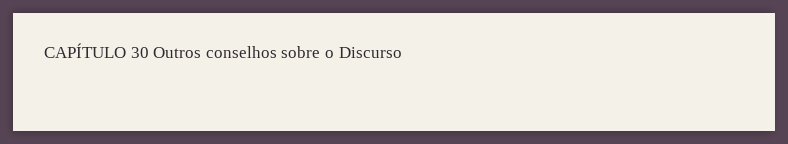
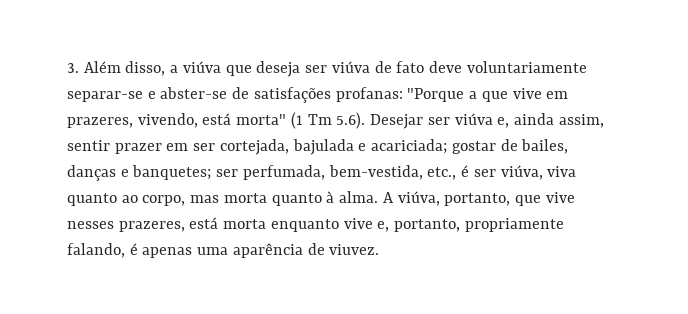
- CAPÍTULO 30 Outros conselhos sobre o Discurso
+ 3. Além disso, a viúva que deseja ser viúva de fato deve voluntariamente separar-se e abster-se de satisfações profanas: "Porque a que vive em prazeres, vivendo, está morta" (1 Tm 5.6). Desejar ser viúva e, ainda assim, sentir prazer em ser cortejada, bajulada e acariciada; gostar de bailes, danças e banquetes; ser perfumada, bem-vestida, etc., é ser viúva, viva quanto ao corpo, mas morta quanto à alma. A viúva, portanto, que vive nesses prazeres, está morta enquanto vive e, portanto, propriamente falando, é apenas uma aparência de viuvez.

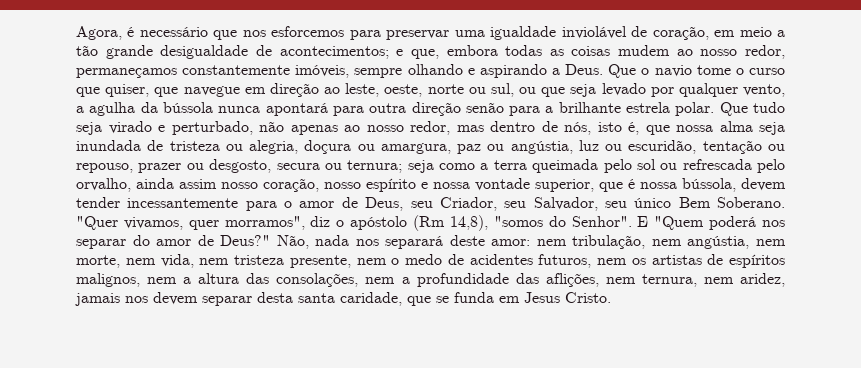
- 3. Além disso, a viúva que deseja ser viúva de fato deve voluntariamente separar-se e abster-se de satisfações profanas: "Porque a que vive em prazeres, vivendo, está morta" (1 Tm 5.6). Desejar ser viúva e, ainda assim, sentir prazer em ser cortejada, bajulada e acariciada; gostar de bailes, danças e banquetes; ser perfumada, bem-vestida, etc., é ser viúva, viva quanto ao corpo, mas morta quanto à alma. A viúva, portanto, que vive nesses prazeres, está morta enquanto vive e, portanto, propriamente falando, é apenas uma aparência de viuvez.
+ Agora, é necessário que nos esforcemos para preservar uma igualdade inviolável de coração, em meio a tão grande desigualdade de acontecimentos; e que, embora todas as coisas mudem ao nosso redor, permaneçamos constantemente imóveis, sempre olhando e aspirando a Deus. Que o navio tome o curso que quiser, que navegue em direção ao leste, oeste, norte ou sul, ou que seja levado por qualquer vento, a agulha da bússola nunca apontará para outra direção senão para a brilhante estrela polar. Que tudo seja virado e perturbado, não apenas ao nosso redor, mas dentro de nós, isto é, que nossa alma seja inundada de tristeza ou alegria, doçura ou amargura, paz ou angústia, luz ou escuridão, tentação ou repouso, prazer ou desgosto, secura ou ternura; seja como a terra queimada pelo sol ou refrescada pelo orvalho, ainda assim nosso coração, nosso espírito e nossa vontade superior, que é nossa bússola, devem tender incessantemente para o amor de Deus, seu Criador, seu Salvador, seu único Bem Soberano. "Quer vivamos, quer morramos", diz o apóstolo (Rm 14,8), "somos do Senhor". E "Quem poderá nos separar do amor de Deus?" Não, nada nos separará deste amor: nem tribulação, nem angústia, nem morte, nem vida, nem tristeza presente, nem o medo de acidentes futuros, nem os artistas de espíritos malignos, nem a altura das consolações, nem a profundidade das aflições, nem ternura, nem aridez, jamais nos devem separar desta santa caridade, que se funda em Jesus Cristo.

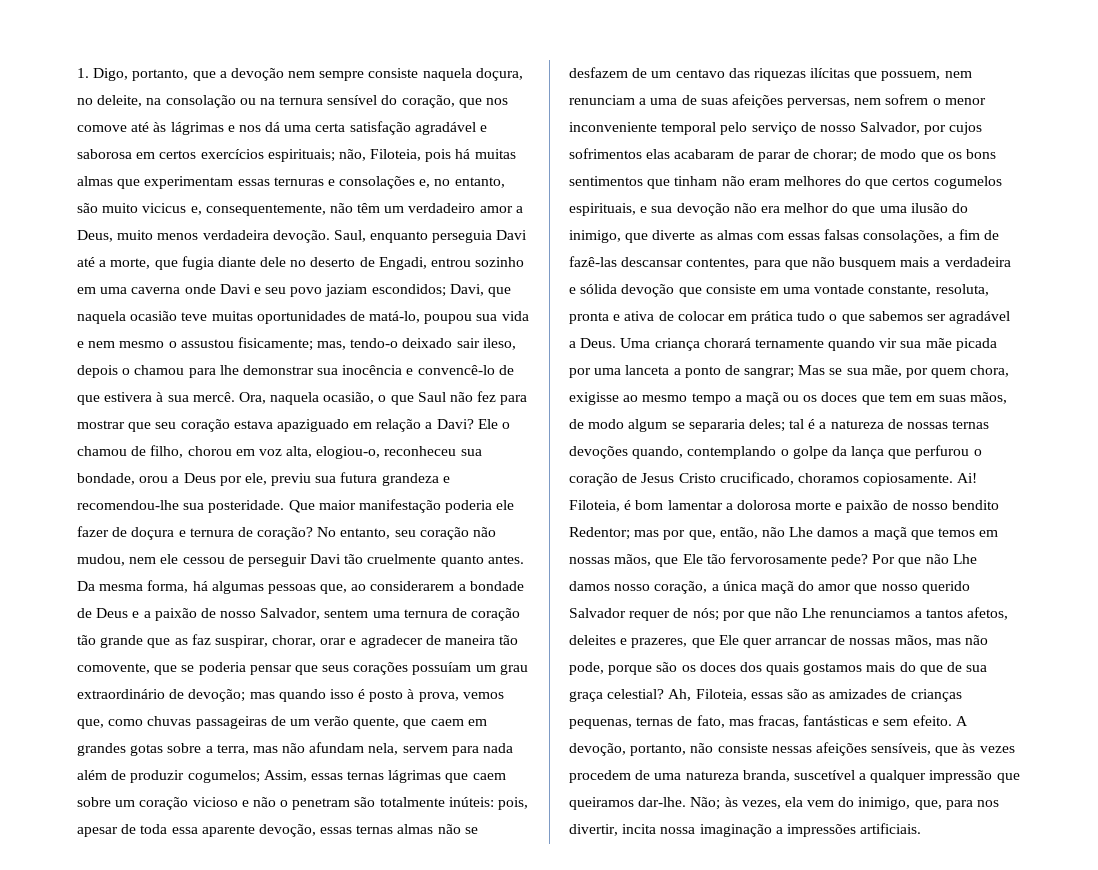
- Agora, é necessário que nos esforcemos para preservar uma igualdade inviolável de coração, em meio a tão grande desigualdade de acontecimentos; e que, embora todas as coisas mudem ao nosso redor, permaneçamos constantemente imóveis, sempre olhando e aspirando a Deus. Que o navio tome o curso que quiser, que navegue em direção ao leste, oeste, norte ou sul, ou que seja levado por qualquer vento, a agulha da bússola nunca apontará para outra direção senão para a brilhante estrela polar. Que tudo seja virado e perturbado, não apenas ao nosso redor, mas dentro de nós, isto é, que nossa alma seja inundada de tristeza ou alegria, doçura ou amargura, paz ou angústia, luz ou escuridão, tentação ou repouso, prazer ou desgosto, secura ou ternura; seja como a terra queimada pelo sol ou refrescada pelo orvalho, ainda assim nosso coração, nosso espírito e nossa vontade superior, que é nossa bússola, devem tender incessantemente para o amor de Deus, seu Criador, seu Salvador, seu único Bem Soberano. "Quer vivamos, quer morramos", diz o apóstolo (Rm 14,8), "somos do Senhor". E "Quem poderá nos separar do amor de Deus?" Não, nada nos separará deste amor: nem tribulação, nem angústia, nem morte, nem vida, nem tristeza presente, nem o medo de acidentes futuros, nem os artistas de espíritos malignos, nem a altura das consolações, nem a profundidade das aflições, nem ternura, nem aridez, jamais nos devem separar desta santa caridade, que se funda em Jesus Cristo.
+ 1. Digo, portanto, que a devoção nem sempre consiste naquela doçura, no deleite, na consolação ou na ternura sensível do coração, que nos comove até às lágrimas e nos dá uma certa satisfação agradável e saborosa em certos exercícios espirituais; não, Filoteia, pois há muitas almas que experimentam essas ternuras e consolações e, no entanto, são muito vicicus e, consequentemente, não têm um verdadeiro amor a Deus, muito menos verdadeira devoção. Saul, enquanto perseguia Davi até a morte, que fugia diante dele no deserto de Engadi, entrou sozinho em uma caverna onde Davi e seu povo jaziam escondidos; Davi, que naquela ocasião teve muitas oportunidades de matá-lo, poupou sua vida e nem mesmo o assustou fisicamente; mas, tendo-o deixado sair ileso, depois o chamou para lhe demonstrar sua inocência e convencê-lo de que estivera à sua mercê. Ora, naquela ocasião, o que Saul não fez para mostrar que seu coração estava apaziguado em relação a Davi? Ele o chamou de filho, chorou em voz alta, elogiou-o, reconheceu sua bondade, orou a Deus por ele, previu sua futura grandeza e recomendou-lhe sua posteridade. Que maior manifestação poderia ele fazer de doçura e ternura de coração? No entanto, seu coração não mudou, nem ele cessou de perseguir Davi tão cruelmente quanto antes. Da mesma forma, há algumas pessoas que, ao considerarem a bondade de Deus e a paixão de nosso Salvador, sentem uma ternura de coração tão grande que as faz suspirar, chorar, orar e agradecer de maneira tão comovente, que se poderia pensar que seus corações possuíam um grau extraordinário de devoção; mas quando isso é posto à prova, vemos que, como chuvas passageiras de um verão quente, que caem em grandes gotas sobre a terra, mas não afundam nela, servem para nada além de produzir cogumelos; Assim, essas ternas lágrimas que caem sobre um coração vicioso e não o penetram são totalmente inúteis: pois, apesar de toda essa aparente devoção, essas ternas almas não se desfazem de um centavo das riquezas ilícitas que possuem, nem renunciam a uma de suas afeições perversas, nem sofrem o menor inconveniente temporal pelo serviço de nosso Salvador, por cujos sofrimentos elas acabaram de parar de chorar; de modo que os bons sentimentos que tinham não eram melhores do que certos cogumelos espirituais, e sua devoção não era melhor do que uma ilusão do inimigo, que diverte as almas com essas falsas consolações, a fim de fazê-las descansar contentes, para que não busquem mais a verdadeira e sólida devoção que consiste em uma vontade constante, resoluta, pronta e ativa de colocar em prática tudo o que sabemos ser agradável a Deus. Uma criança chorará ternamente quando vir sua mãe picada por uma lanceta a ponto de sangrar; Mas se sua mãe, por quem chora, exigisse ao mesmo tempo a maçã ou os doces que tem em suas mãos, de modo algum se separaria deles; tal é a natureza de nossas ternas devoções quando, contemplando o golpe da lança que perfurou o coração de Jesus Cristo crucificado, choramos copiosamente. Ai! Filoteia, é bom lamentar a dolorosa morte e paixão de nosso bendito Redentor; mas por que, então, não Lhe damos a maçã que temos em nossas mãos, que Ele tão fervorosamente pede? Por que não Lhe damos nosso coração, a única maçã do amor que nosso querido Salvador requer de nós; por que não Lhe renunciamos a tantos afetos, deleites e prazeres, que Ele quer arrancar de nossas mãos, mas não pode, porque são os doces dos quais gostamos mais do que de sua graça celestial? Ah, Filoteia, essas são as amizades de crianças pequenas, ternas de fato, mas fracas, fantásticas e sem efeito. A devoção, portanto, não consiste nessas afeições sensíveis, que às vezes procedem de uma natureza branda, suscetível a qualquer impressão que queiramos dar-lhe. Não; às vezes, ela vem do inimigo, que, para nos divertir, incita nossa imaginação a impressões artificiais.

